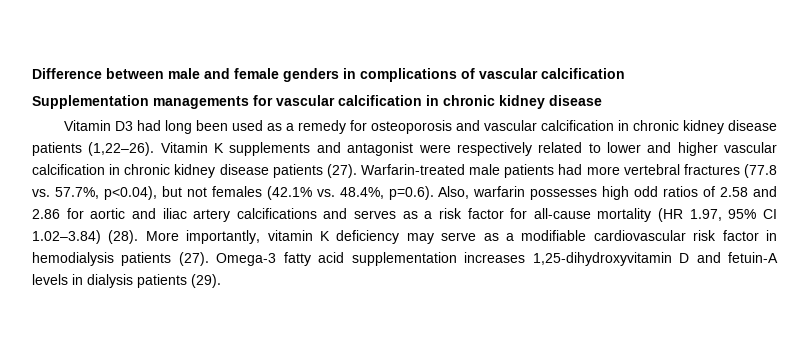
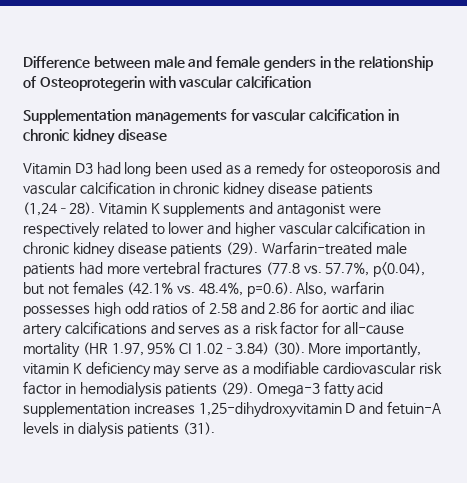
- Difference between male and female genders in complications of vascular calcification
+ Difference between male and female genders in the relationship of Osteoprotegerin with vascular calcification
- Vitamin D3 had long been used as a remedy for osteoporosis and vascular calcification in chronic kidney disease patients (1,22–26).
+ Vitamin D3 had long been used as a remedy for osteoporosis and vascular calcification in chronic kidney disease patients (1,24–28).
- Vitamin K supplements and antagonist were respectively related to lower and higher vascular calcification in chronic kidney disease patients (27).
+ Vitamin K supplements and antagonist were respectively related to lower and higher vascular calcification in chronic kidney disease patients (29).
- Warfarin-treated male patients had more vertebral fractures (77.8 vs. 57.7%, p<0.04), but not females (42.1% vs. 48.4%, p=0.6). Also, warfarin possesses high odd ratios of 2.58 and 2.86 for aortic and iliac artery calcifications and serves as a risk factor for all-cause mortality (HR 1.97, 95% CI 1.02–3.84) (28).
+ Warfarin-treated male patients had more vertebral fractures (77.8 vs. 57.7%, p<0.04), but not females (42.1% vs. 48.4%, p=0.6). Also, warfarin possesses high odd ratios of 2.58 and 2.86 for aortic and iliac artery calcifications and serves as a risk factor for all-cause mortality (HR 1.97, 95% CI 1.02–3.84) (30).
- More importantly, vitamin K deficiency may serve as a modifiable cardiovascular risk factor in hemodialysis patients (27).
+ More importantly, vitamin K deficiency may serve as a modifiable cardiovascular risk factor in hemodialysis patients (29).
- Omega-3 fatty acid supplementation increases 1,25-dihydroxyvitamin D and fetuin-A levels in dialysis patients (29).
+ Omega-3 fatty acid supplementation increases 1,25-dihydroxyvitamin D and fetuin-A levels in dialysis patients (31).

